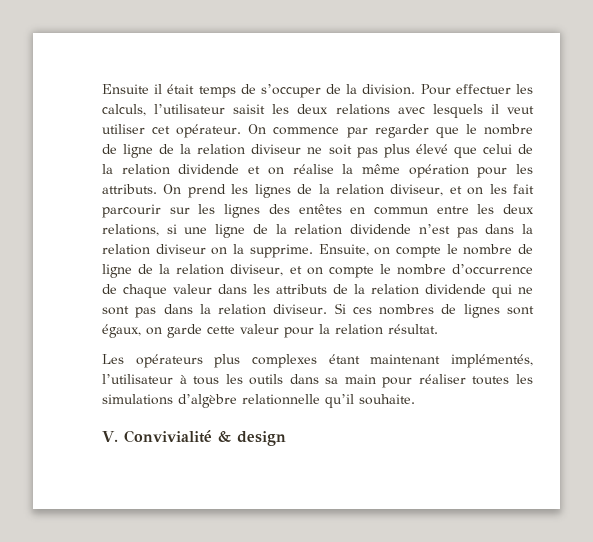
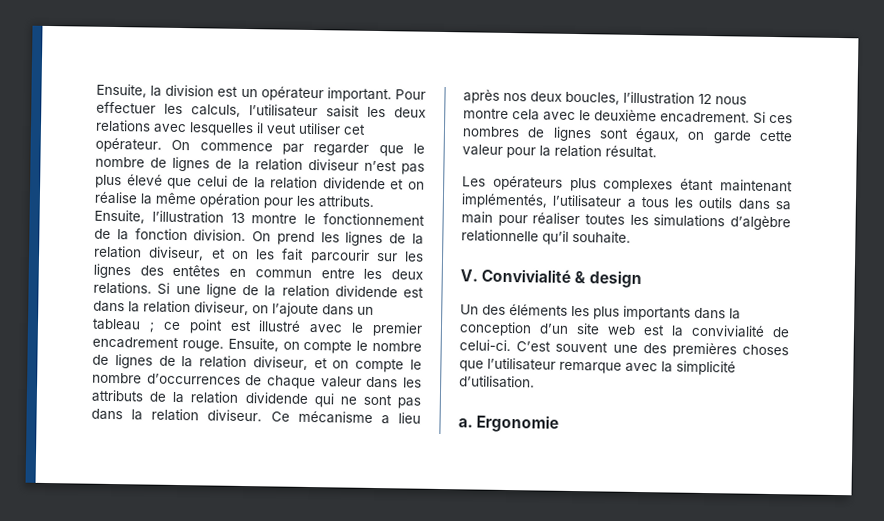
- Ensuite il était temps de s’occuper de la division.
+ Ensuite, la division est un opérateur important.
- Pour effectuer les calculs, l’utilisateur saisit les deux relations avec lesquels il veut utiliser cet opérateur.
+ Pour effectuer les calculs, l’utilisateur saisit les deux relations avec lesquelles il veut utiliser cet opérateur.
- On commence par regarder que le nombre de ligne de la relation diviseur ne soit pas plus élevé que celui de la relation dividende et on réalise la même opération pour les attributs.
+ On commence par regarder que le nombre de lignes de la relation diviseur n’est pas plus élevé que celui de la relation dividende et on réalise la même opération pour les attributs.
+ Ensuite, l’illustration 13 montre le fonctionnement de la fonction division.
- On prend les lignes de la relation diviseur, et on les fait parcourir sur les lignes des entêtes en commun entre les deux relations, si une ligne de la relation dividende n’est pas dans la relation diviseur on la supprime.
+ On prend les lignes de la relation diviseur, et on les fait parcourir sur les lignes des entêtes en commun entre les deux relations. Si une ligne de la relation dividende est dans la relation diviseur, on l’ajoute dans un tableau ; ce point est illustré avec le premier encadrement rouge.
- Ensuite, on compte le nombre de ligne de la relation diviseur, et on compte le nombre d’occurrence de chaque valeur dans les attributs de la relation dividende qui ne sont pas dans la relation diviseur.
+ Ensuite, on compte le nombre de lignes de la relation diviseur, et on compte le nombre d’occurrences de chaque valeur dans les attributs de la relation dividende qui ne sont pas dans la relation diviseur.
+ Ce mécanisme a lieu après nos deux boucles, l’illustration 12 nous montre cela avec le deuxième encadrement.
- Les opérateurs plus complexes étant maintenant implémentés, l’utilisateur à tous les outils dans sa main pour réaliser toutes les simulations d’algèbre relationnelle qu’il souhaite.
+ Les opérateurs plus complexes étant maintenant implémentés, l’utilisateur a tous les outils dans sa main pour réaliser toutes les simulations d’algèbre relationnelle qu’il souhaite.
+ Un des éléments les plus importants dans la conception d’un site web est la convivialité de celui-ci. C’est souvent une des premières choses que l’utilisateur remarque avec la simplicité d’utilisation.
+ a. Ergonomie

